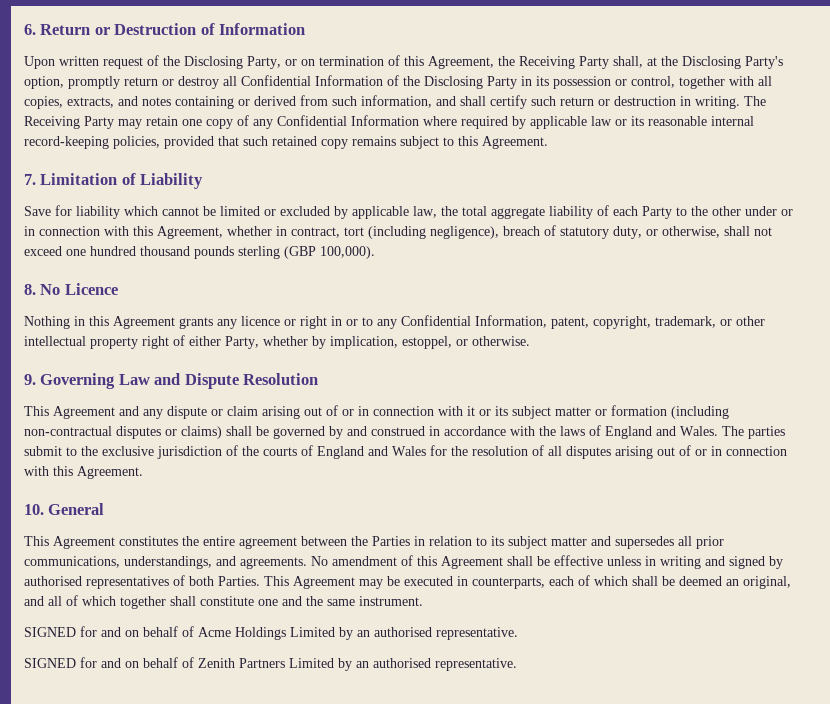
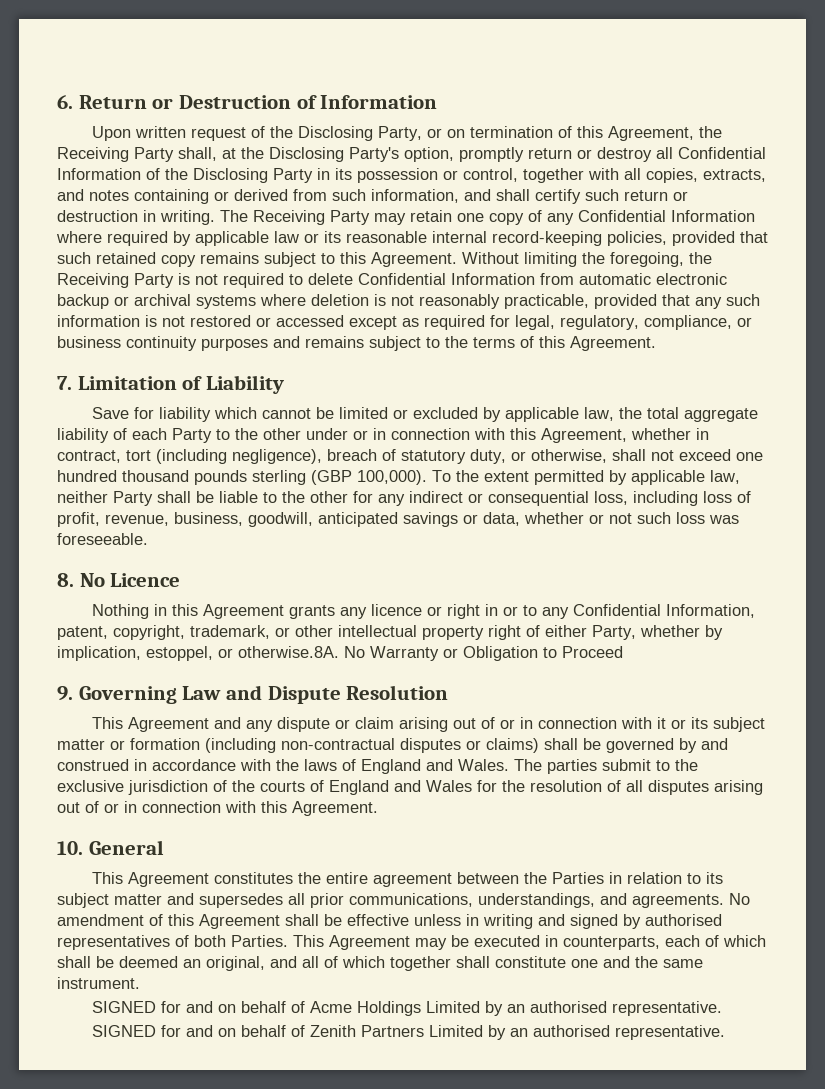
+ Without limiting the foregoing, the Receiving Party is not required to delete Confidential Information from automatic electronic backup or archival systems where deletion is not reasonably practicable, provided that any such information is not restored or accessed except as required for legal, regulatory, compliance, or business continuity purposes and remains subject to the terms of this Agreement.
+ To the extent permitted by applicable law, neither Party shall be liable to the other for any indirect or consequential loss, including loss of profit, revenue, business, goodwill, anticipated savings or data, whether or not such loss was foreseeable.
- Nothing in this Agreement grants any licence or right in or to any Confidential Information, patent, copyright, trademark, or other intellectual property right of either Party, whether by implication, estoppel, or otherwise.
+ Nothing in this Agreement grants any licence or right in or to any Confidential Information, patent, copyright, trademark, or other intellectual property right of either Party, whether by implication, estoppel, or otherwise.8A. No Warranty or Obligation to Proceed

